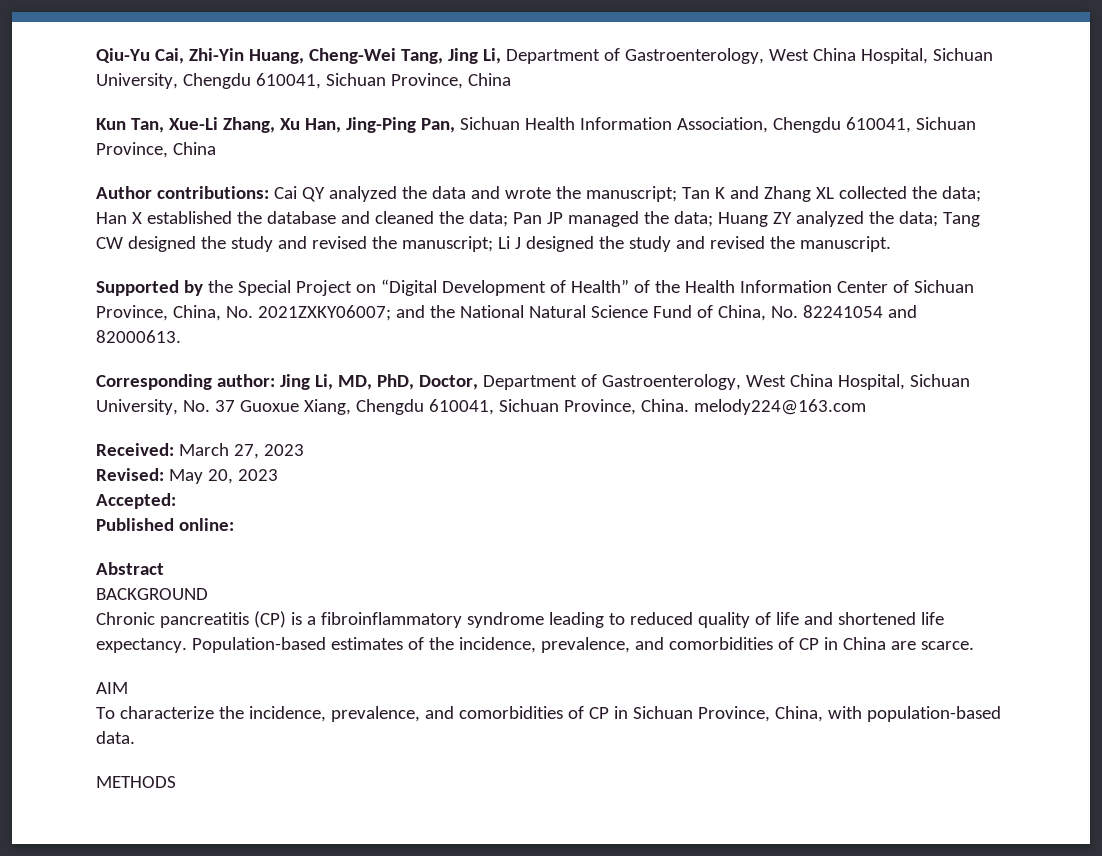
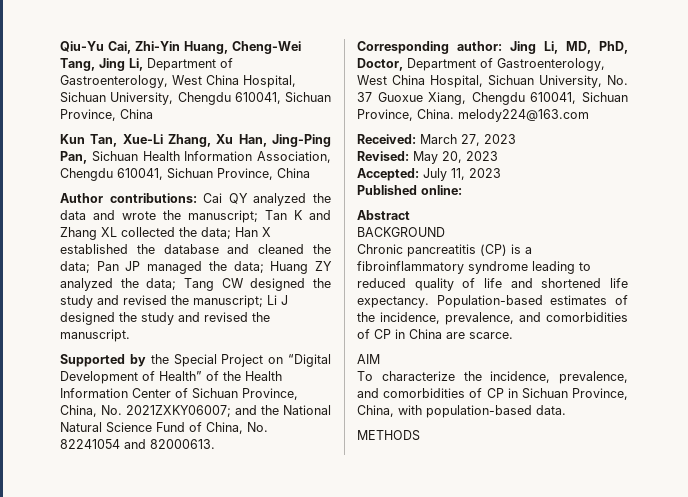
- Accepted:
+ Accepted: July 11, 2023

